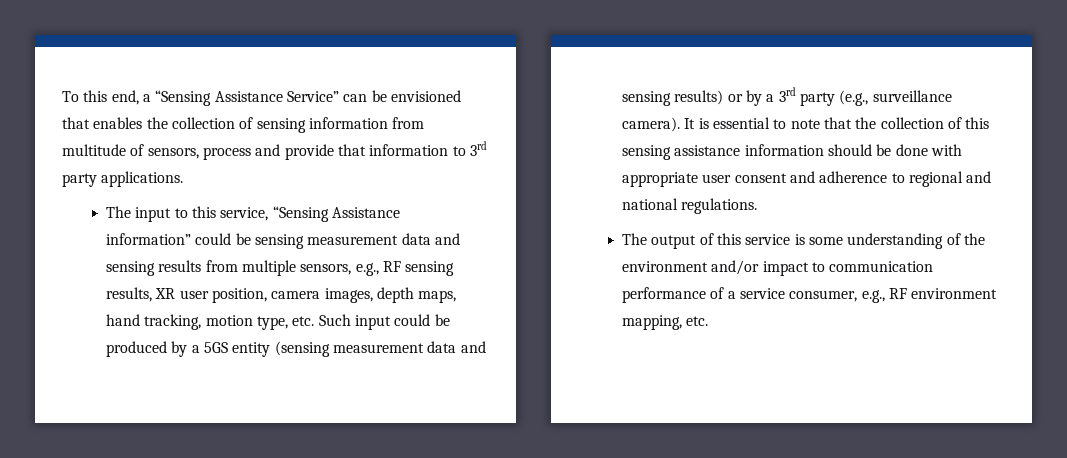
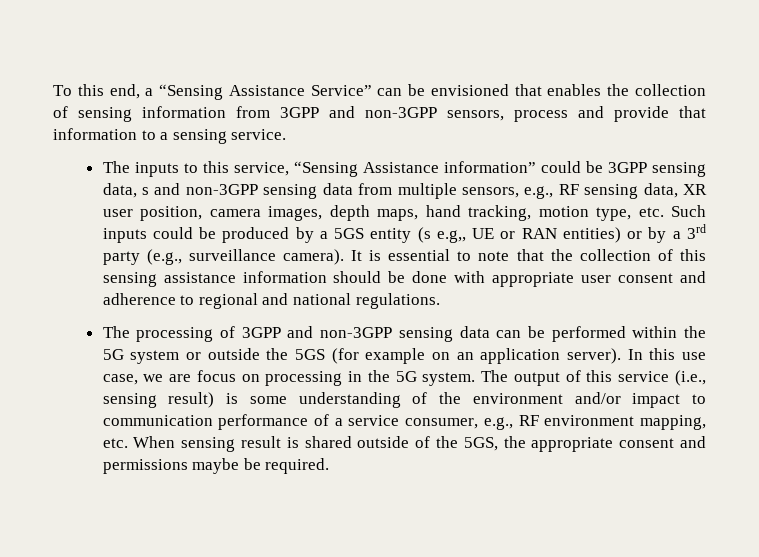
- To this end, a “Sensing Assistance Service” can be envisioned that enables the collection of sensing information from multitude of sensors, process and provide that information to 3rd party applications.
- The input to this service, “Sensing Assistance information” could be sensing measurement data and sensing results from multiple sensors, e.g., RF sensing results, XR user position, camera images, depth maps, hand tracking, motion type, etc. Such input could be produced by a 5GS entity (sensing measurement data and sensing results) or by a 3rd party (e.g., surveillance camera).
+ To this end, a “Sensing Assistance Service” can be envisioned that enables the collection of sensing information from 3GPP and non-3GPP sensors, process and provide that information to a sensing service.
+ The inputs to this service, “Sensing Assistance information” could be 3GPP sensing data, s and non-3GPP sensing data from multiple sensors, e.g., RF sensing data, XR user position, camera images, depth maps, hand tracking, motion type, etc. Such inputs could be produced by a 5GS entity (s e.g,, UE or RAN entities) or by a 3rd party (e.g., surveillance camera).
- The output of this service is some understanding of the environment and/or impact to communication performance of a service consumer, e.g., RF environment mapping, etc.
+ The processing of 3GPP and non-3GPP sensing data can be performed within the 5G system or outside the 5GS (for example on an application server). In this use case, we are focus on processing in the 5G system. The output of this service (i.e., sensing result) is some understanding of the environment and/or impact to communication performance of a service consumer, e.g., RF environment mapping, etc. When sensing result is shared outside of the 5GS, the appropriate consent and permissions maybe be required.

